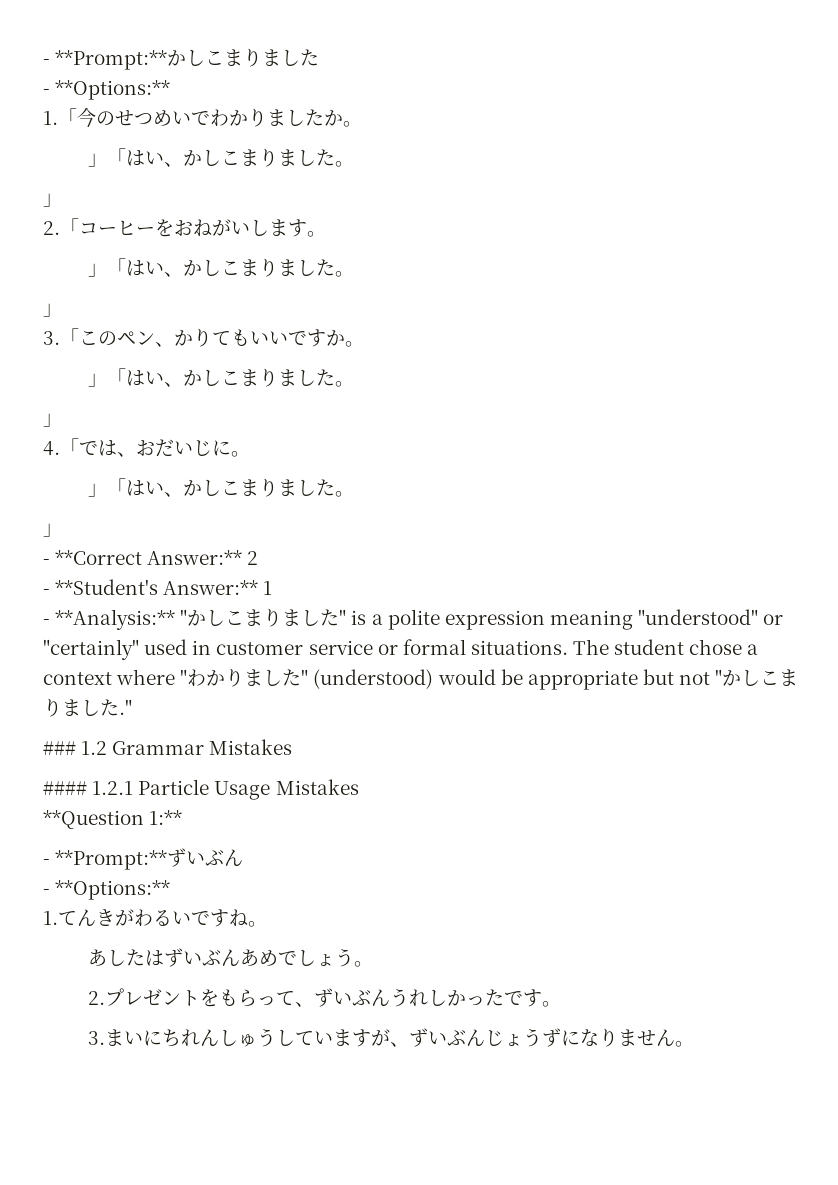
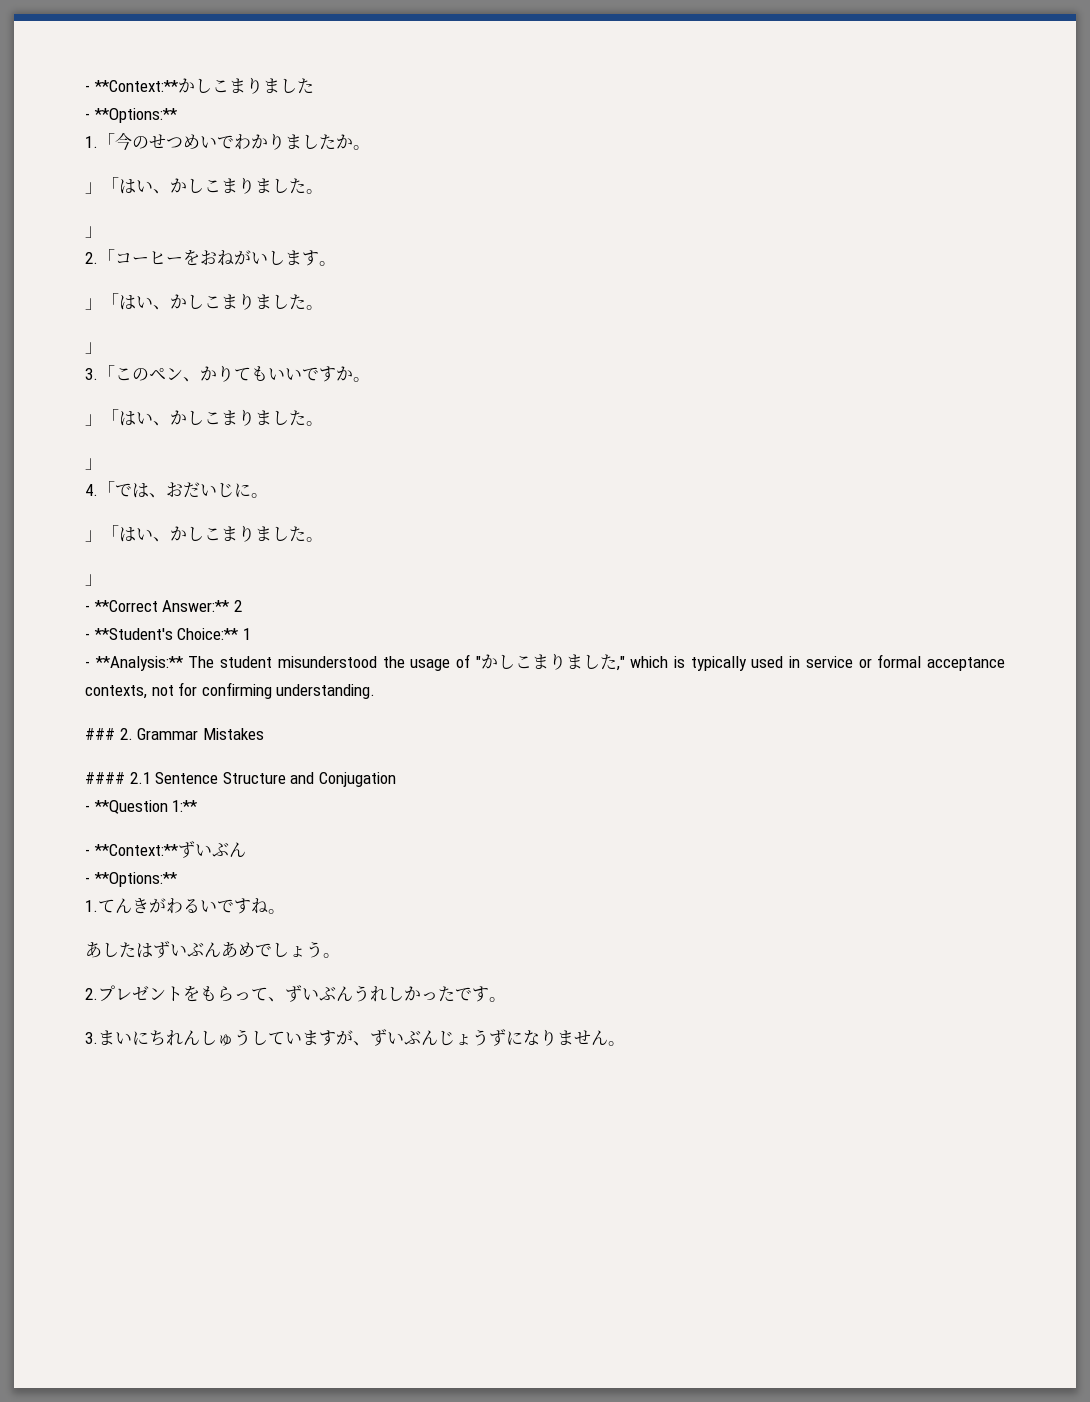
- - **Prompt:**かしこまりました
+ - **Context:**かしこまりました
- - **Student's Answer:** 1
+ - **Student's Choice:** 1
- - **Analysis:** "かしこまりました" is a polite expression meaning "understood" or "certainly" used in customer service or formal situations. The student chose a context where "わかりました" (understood) would be appropriate but not "かしこまりました."
+ - **Analysis:** The student misunderstood the usage of "かしこまりました," which is typically used in service or formal acceptance contexts, not for confirming understanding.
- ### 1.2 Grammar Mistakes
+ ### 2. Grammar Mistakes
- #### 1.2.1 Particle Usage Mistakes
- **Question 1:**
+ #### 2.1 Sentence Structure and Conjugation
+ - **Question 1:**
- - **Prompt:**ずいぶん
+ - **Context:**ずいぶん

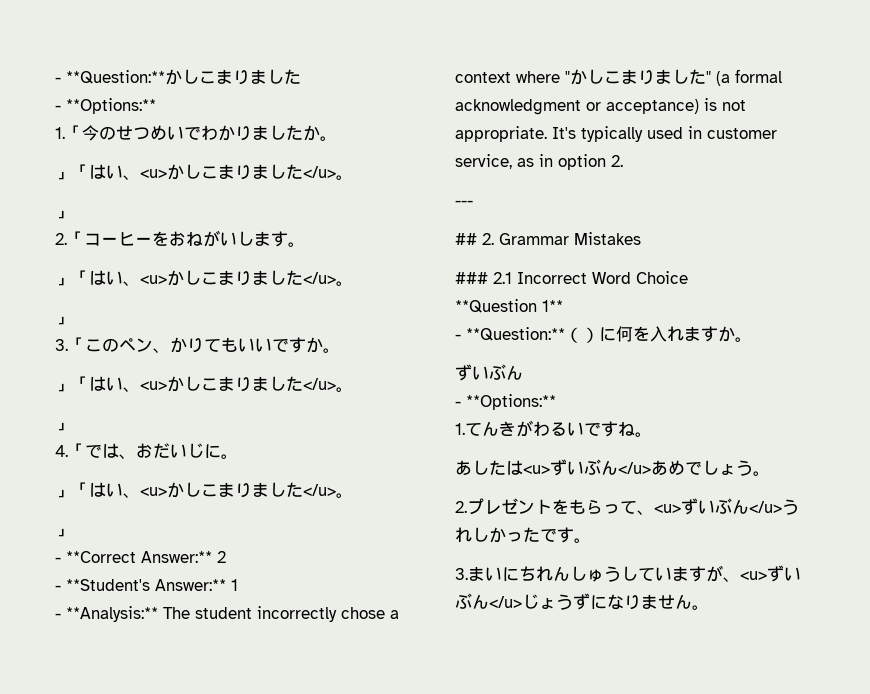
- - **Context:**かしこまりました
+ - **Question:**かしこまりました
  1.「今のせつめいでわかりましたか。
- 」「はい、かしこまりました。
+ 」「はい、<u>かしこまりました</u>。
  2.「コーヒーをおねがいします。
- 」「はい、かしこまりました。
+ 」「はい、<u>かしこまりました</u>。
  3.「このペン、かりてもいいですか。
- 」「はい、かしこまりました。
+ 」「はい、<u>かしこまりました</u>。
  4.「では、おだいじに。
- 」「はい、かしこまりました。
+ 」「はい、<u>かしこまりました</u>。
- - **Student's Choice:** 1
+ - **Student's Answer:** 1
- - **Analysis:** The student misunderstood the usage of "かしこまりました," which is typically used in service or formal acceptance contexts, not for confirming understanding.
- ### 2. Grammar Mistakes
- #### 2.1 Sentence Structure and Conjugation
- - **Question 1:**
- - **Context:**ずいぶん
+ - **Analysis:** The student incorrectly chose a context where "かしこまりました" (a formal acknowledgment or acceptance) is not appropriate. It's typically used in customer service, as in option 2.
+ ---
+ ## 2. Grammar Mistakes
+ ### 2.1 Incorrect Word Choice
+ **Question 1**
+ - **Question:**（）に何を入れますか。
+ ずいぶん
- あしたはずいぶんあめでしょう。
+ あしたは<u>ずいぶん</u>あめでしょう。
- 2.プレゼントをもらって、ずいぶんうれしかったです。
+ 2.プレゼントをもらって、<u>ずいぶん</u>うれしかったです。
- 3.まいにちれんしゅうしていますが、ずいぶんじょうずになりません。
+ 3.まいにちれんしゅうしていますが、<u>ずいぶん</u>じょうずになりません。

